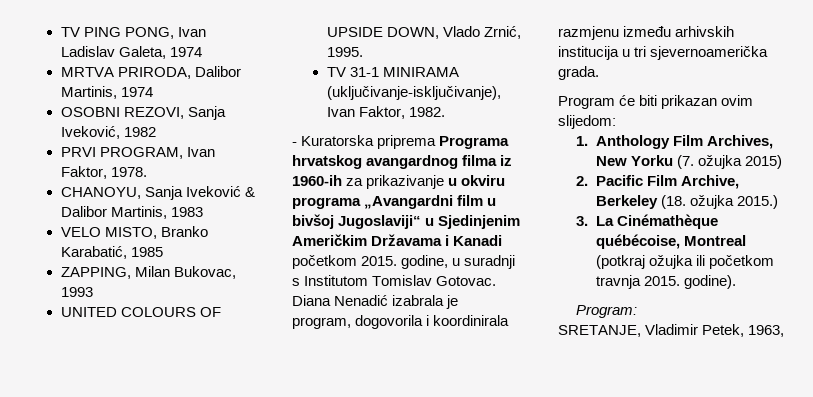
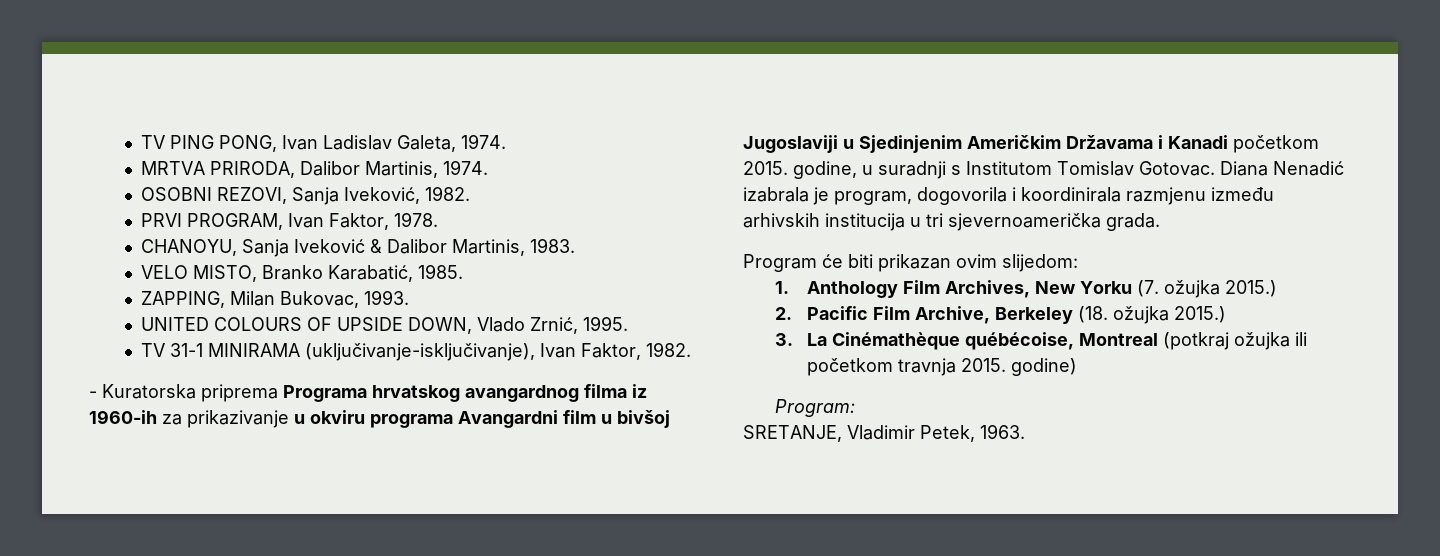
- TV PING PONG, Ivan Ladislav Galeta, 1974
+ TV PING PONG, Ivan Ladislav Galeta, 1974.
- MRTVA PRIRODA, Dalibor Martinis, 1974
+ MRTVA PRIRODA, Dalibor Martinis, 1974.
- OSOBNI REZOVI, Sanja Iveković, 1982
+ OSOBNI REZOVI, Sanja Iveković, 1982.
- CHANOYU, Sanja Iveković & Dalibor Martinis, 1983
+ CHANOYU, Sanja Iveković & Dalibor Martinis, 1983.
- VELO MISTO, Branko Karabatić, 1985
+ VELO MISTO, Branko Karabatić, 1985.
- ZAPPING, Milan Bukovac, 1993
+ ZAPPING, Milan Bukovac, 1993.
- - Kuratorska priprema Programa hrvatskog avangardnog filma iz 1960-ih za prikazivanje u okviru programa „Avangardni film u bivšoj Jugoslaviji“ u Sjedinjenim Američkim Državama i Kanadi početkom 2015. godine, u suradnji s Institutom Tomislav Gotovac.
+ - Kuratorska priprema Programa hrvatskog avangardnog filma iz 1960-ih za prikazivanje u okviru programa Avangardni film u bivšoj Jugoslaviji u Sjedinjenim Američkim Državama i Kanadi početkom 2015. godine, u suradnji s Institutom Tomislav Gotovac.
- 1. Anthology Film Archives, New Yorku (7. ožujka 2015)
+ 1. Anthology Film Archives, New Yorku (7. ožujka 2015.)
- 3. La Cinémathèque québécoise, Montreal (potkraj ožujka ili početkom travnja 2015. godine).
+ 3. La Cinémathèque québécoise, Montreal (potkraj ožujka ili početkom travnja 2015. godine)
- SRETANJE, Vladimir Petek, 1963,
+ SRETANJE, Vladimir Petek, 1963.

